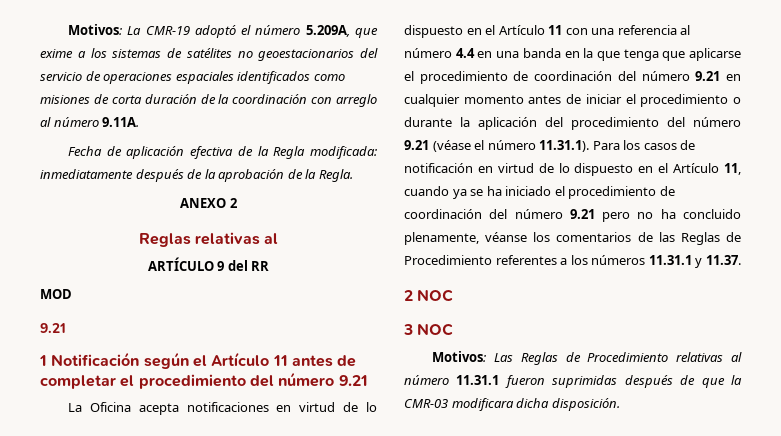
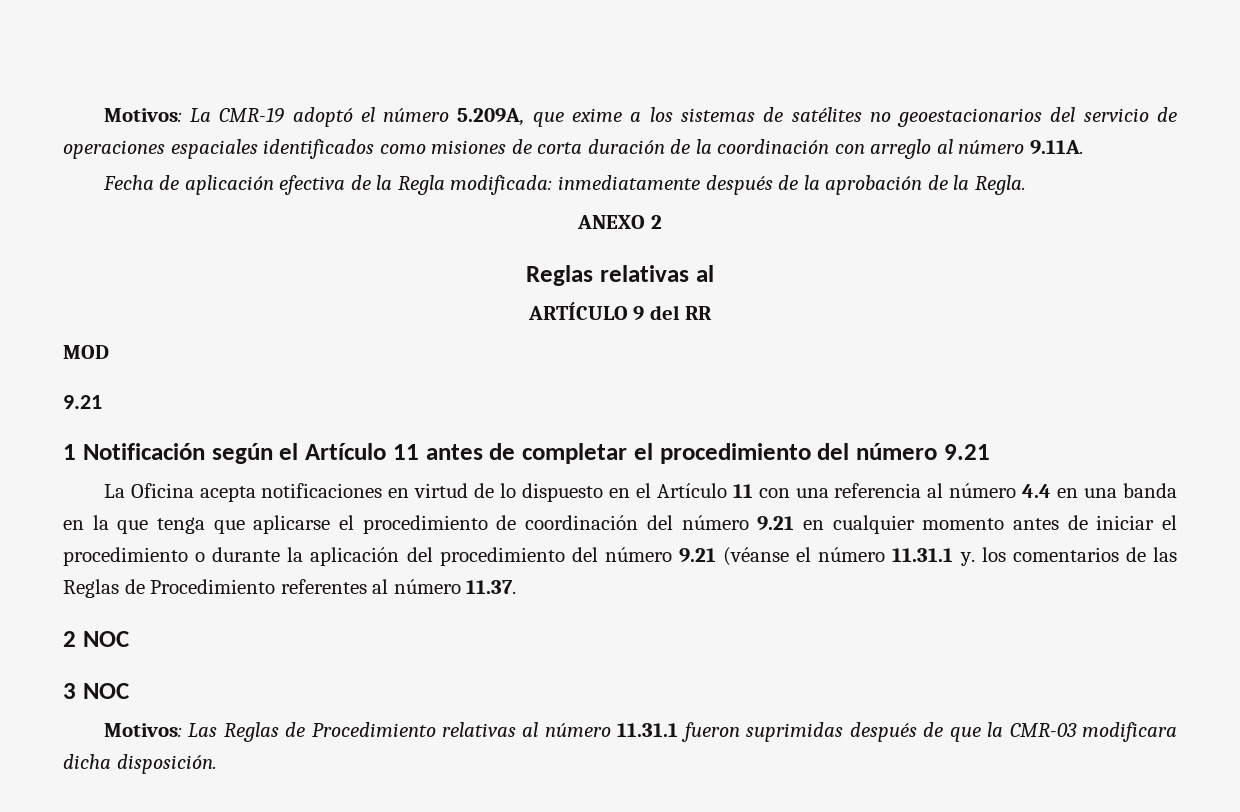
- La Oficina acepta notificaciones en virtud de lo dispuesto en el Artículo 11 con una referencia al número 4.4 en una banda en la que tenga que aplicarse el procedimiento de coordinación del número 9.21 en cualquier momento antes de iniciar el procedimiento o durante la aplicación del procedimiento del número 9.21 (véase el número 11.31.1). Para los casos de notificación en virtud de lo dispuesto en el Artículo 11, cuando ya se ha iniciado el procedimiento de coordinación del número 9.21 pero no ha concluido plenamente, véanse los comentarios de las Reglas de Procedimiento referentes a los números 11.31.1 y 11.37.
+ La Oficina acepta notificaciones en virtud de lo dispuesto en el Artículo 11 con una referencia al número 4.4 en una banda en la que tenga que aplicarse el procedimiento de coordinación del número 9.21 en cualquier momento antes de iniciar el procedimiento o durante la aplicación del procedimiento del número 9.21 (véanse el número 11.31.1 y. los comentarios de las Reglas de Procedimiento referentes al número 11.37.

